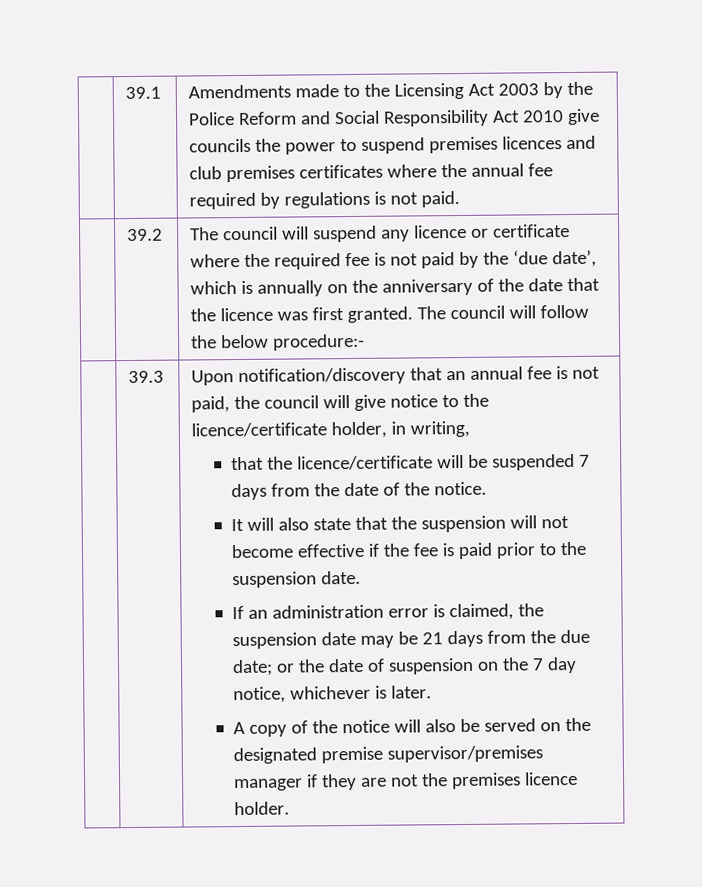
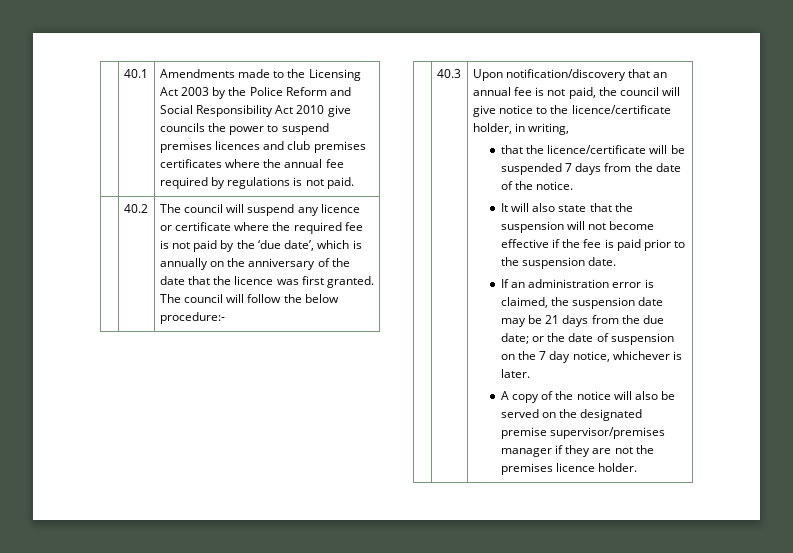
- | 39.1 | Amendments made to the Licensing Act 2003 by the Police Reform and Social Responsibility Act 2010 give councils the power to suspend premises licences and club premises certificates where the annual fee required by regulations is not paid.
+ | 40.1 | Amendments made to the Licensing Act 2003 by the Police Reform and Social Responsibility Act 2010 give councils the power to suspend premises licences and club premises certificates where the annual fee required by regulations is not paid.
- 39.2
+ 40.2
- 39.3
+ 40.3

